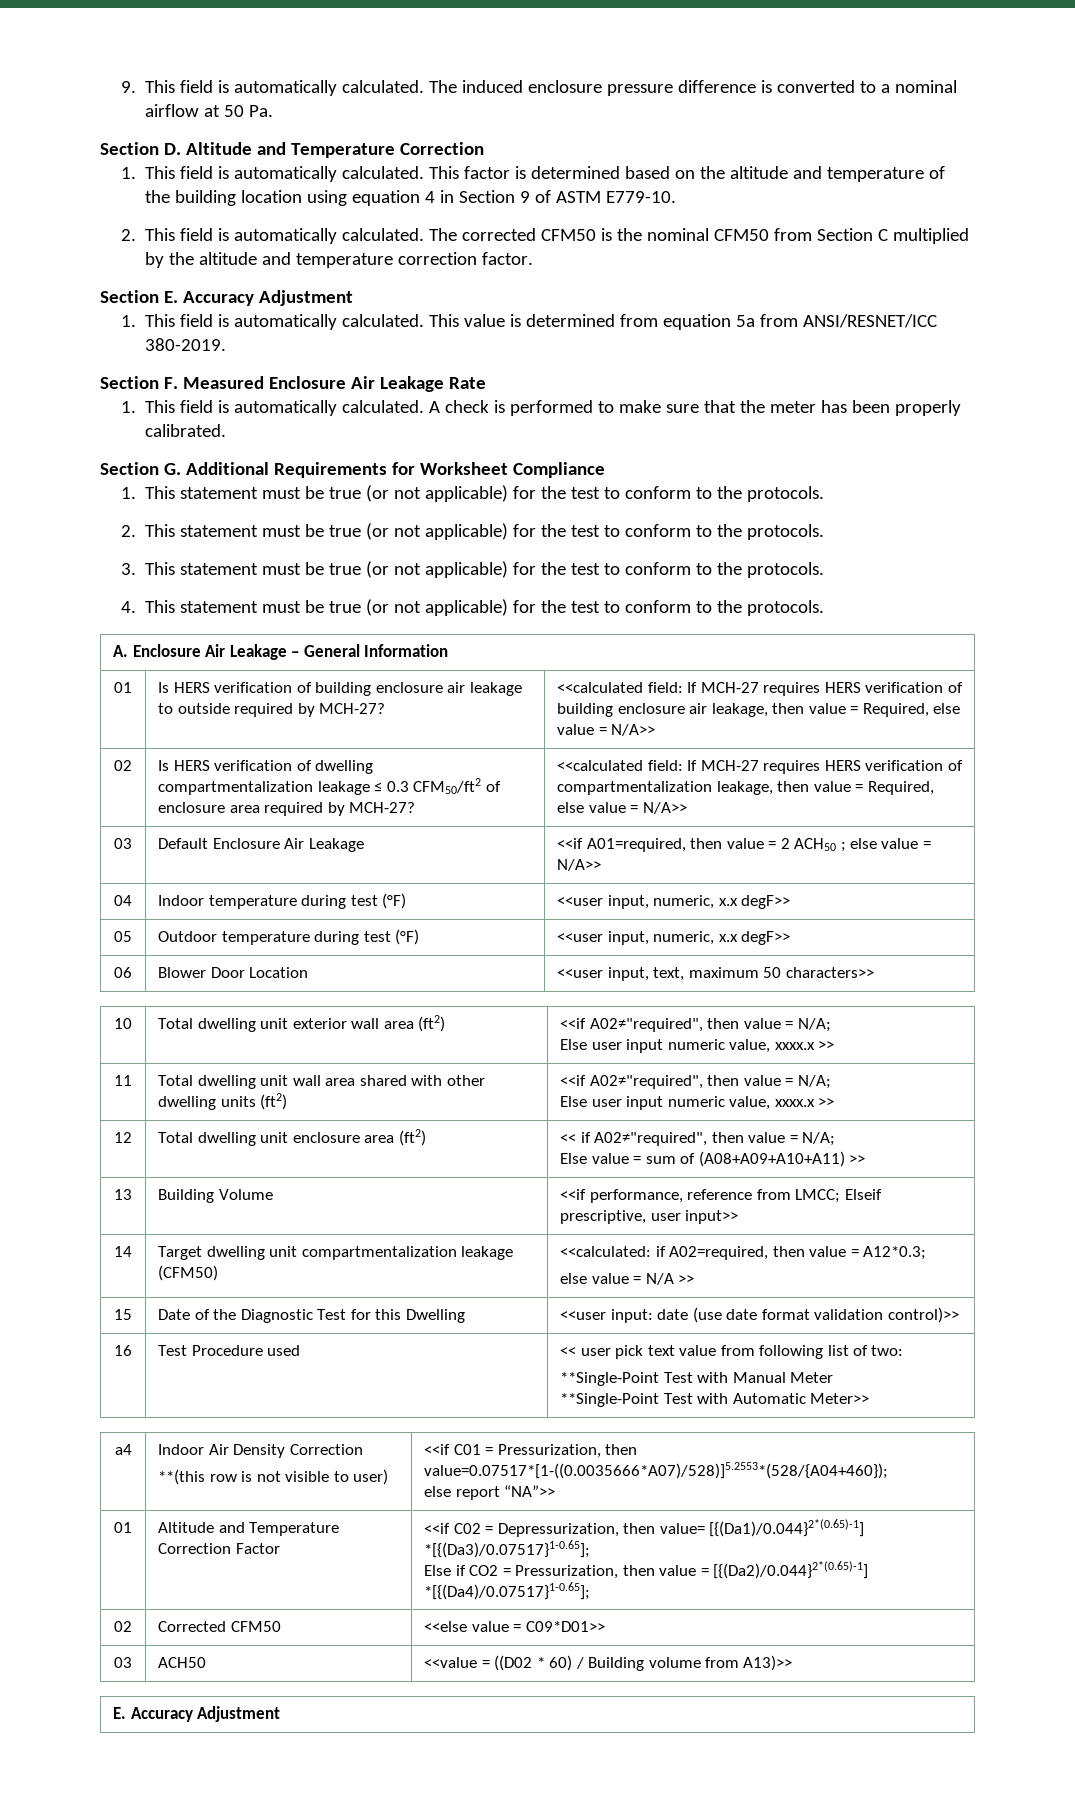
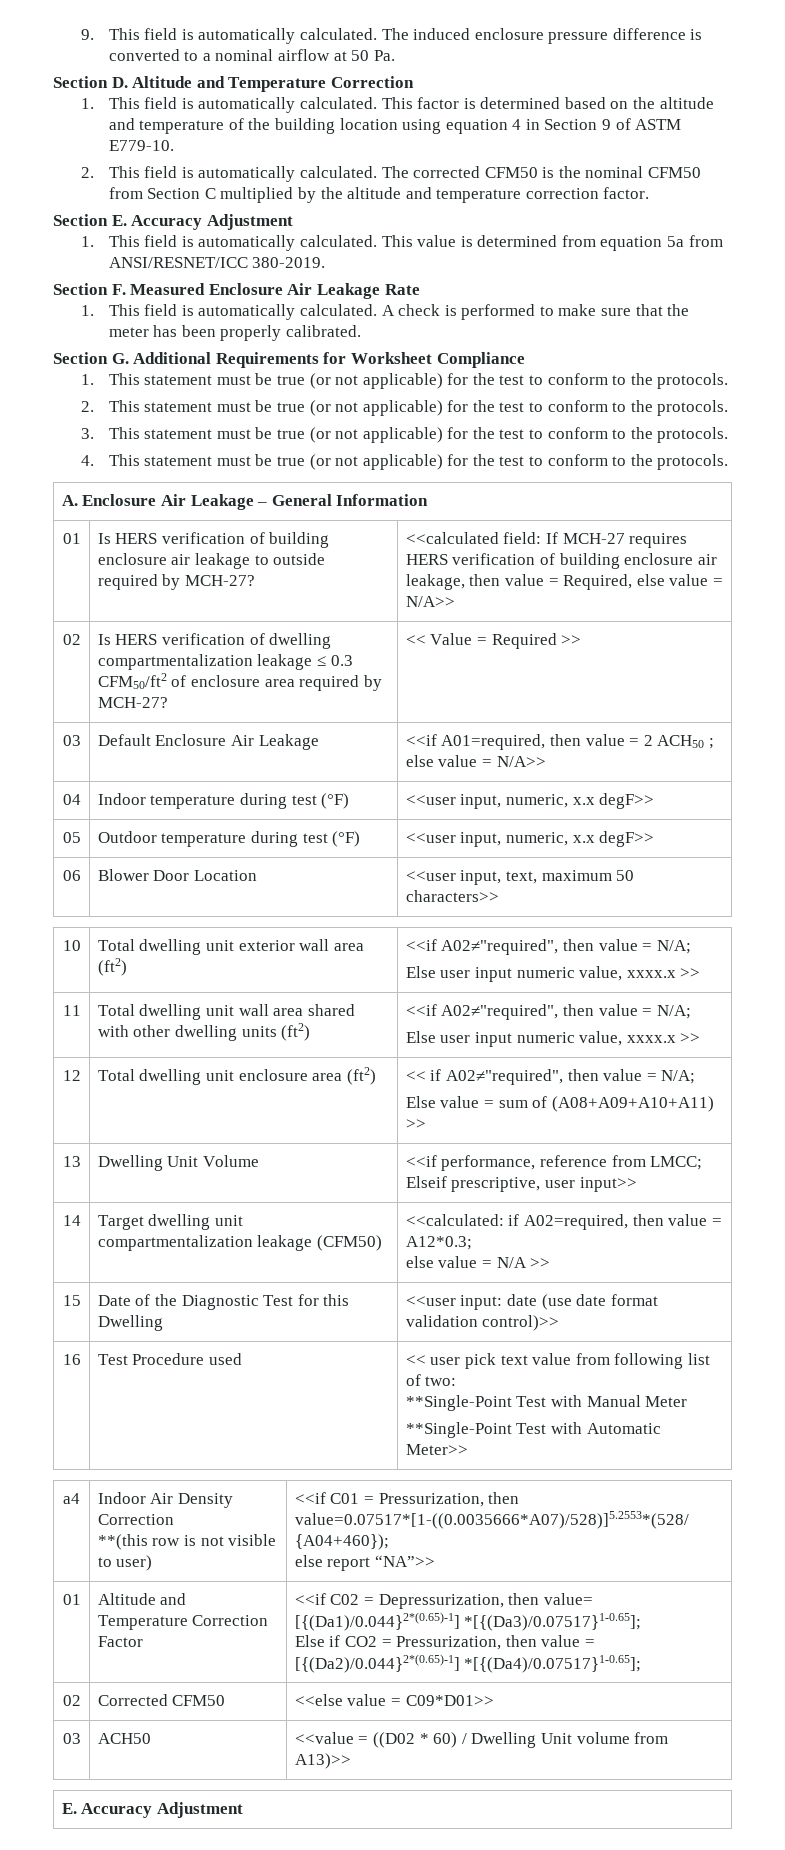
- 02 | Is HERS verification of dwelling compartmentalization leakage ≤ 0.3 CFM50/ft2 of enclosure area required by MCH-27? | <<calculated field: If MCH-27 requires HERS verification of compartmentalization leakage, then value = Required, else value = N/A>>
+ 02 | Is HERS verification of dwelling compartmentalization leakage ≤ 0.3 CFM50/ft2 of enclosure area required by MCH-27? | << Value = Required >>
- 13 | Building Volume | <<if performance, reference from LMCC; Elseif prescriptive, user input>>
+ 13 | Dwelling Unit Volume | <<if performance, reference from LMCC; Elseif prescriptive, user input>>
- 03 | ACH50 | <<value = ((D02 * 60) / Building volume from A13)>>
+ 03 | ACH50 | <<value = ((D02 * 60) / Dwelling Unit volume from A13)>>

